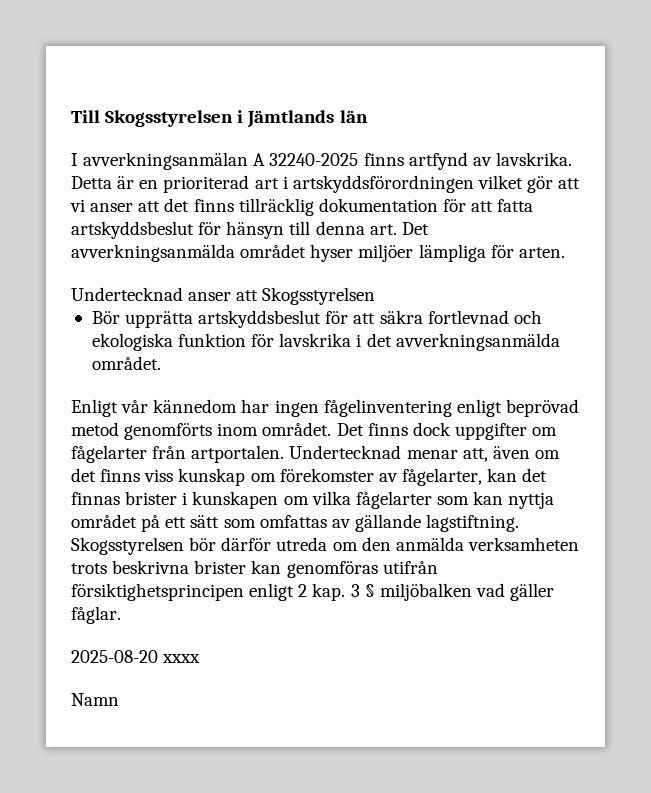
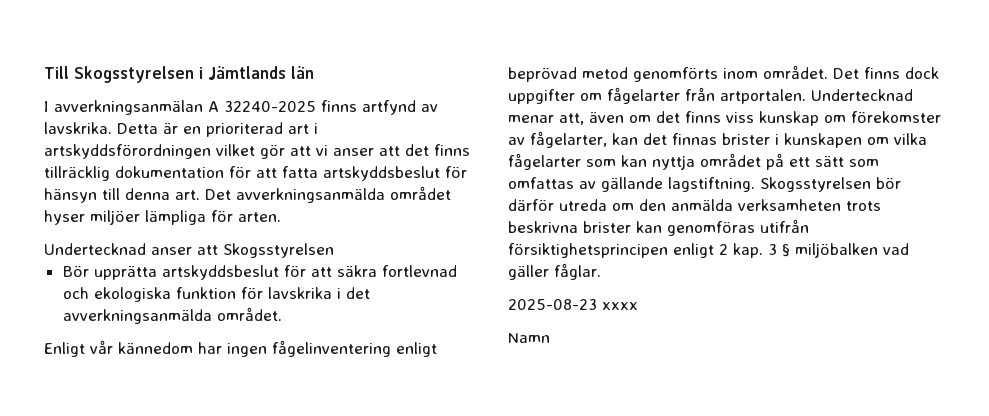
- 2025-08-20 xxxx
+ 2025-08-23 xxxx

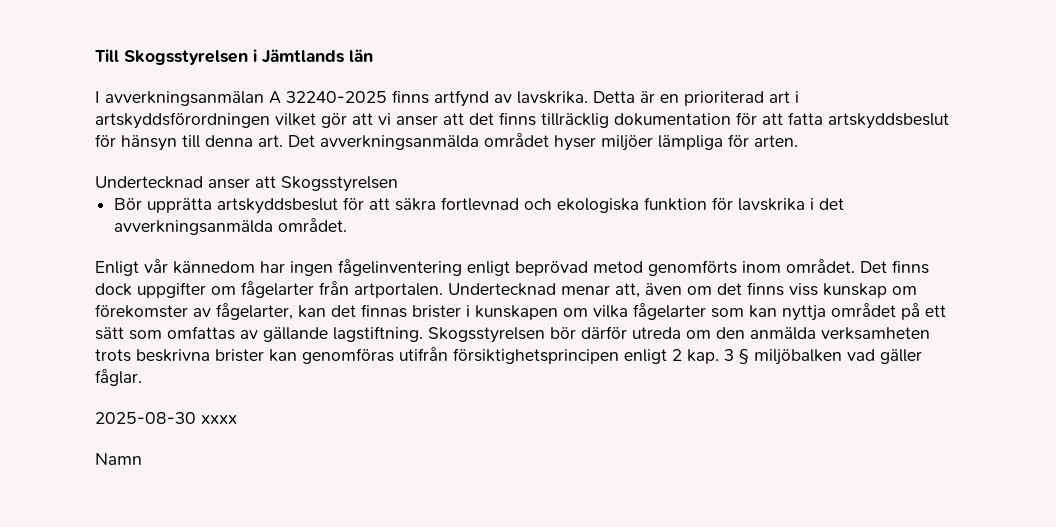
- 2025-08-23 xxxx
+ 2025-08-30 xxxx

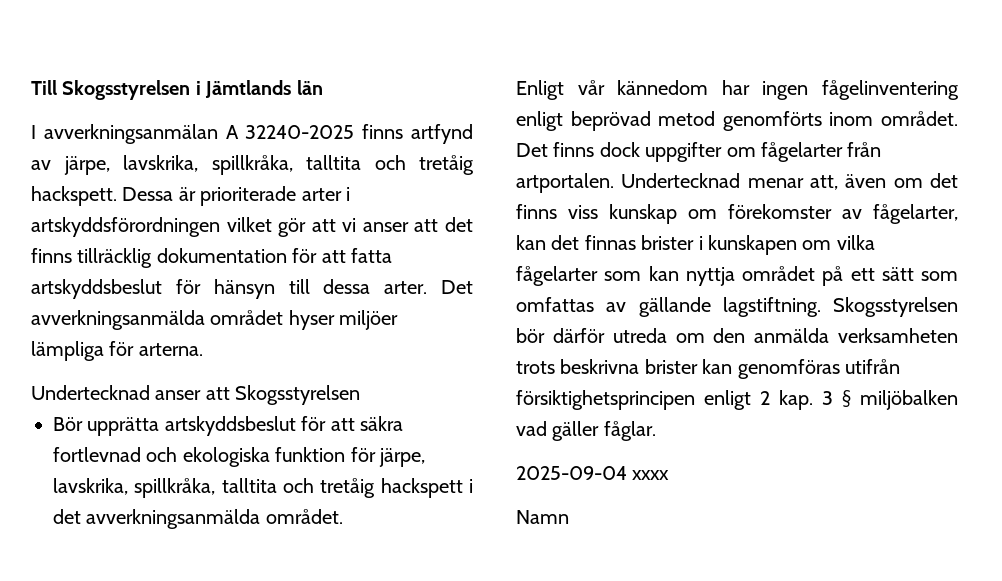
- I avverkningsanmälan A 32240-2025 finns artfynd av lavskrika. Detta är en prioriterad art i artskyddsförordningen vilket gör att vi anser att det finns tillräcklig dokumentation för att fatta artskyddsbeslut för hänsyn till denna art. Det avverkningsanmälda området hyser miljöer lämpliga för arten.
+ I avverkningsanmälan A 32240-2025 finns artfynd av järpe, lavskrika, spillkråka, talltita och tretåig hackspett. Dessa är prioriterade arter i artskyddsförordningen vilket gör att vi anser att det finns tillräcklig dokumentation för att fatta artskyddsbeslut för hänsyn till dessa arter. Det avverkningsanmälda området hyser miljöer lämpliga för arterna.
- Bör upprätta artskyddsbeslut för att säkra fortlevnad och ekologiska funktion för lavskrika i det avverkningsanmälda området.
+ Bör upprätta artskyddsbeslut för att säkra fortlevnad och ekologiska funktion för järpe, lavskrika, spillkråka, talltita och tretåig hackspett i det avverkningsanmälda området.
- 2025-08-30 xxxx
+ 2025-09-04 xxxx

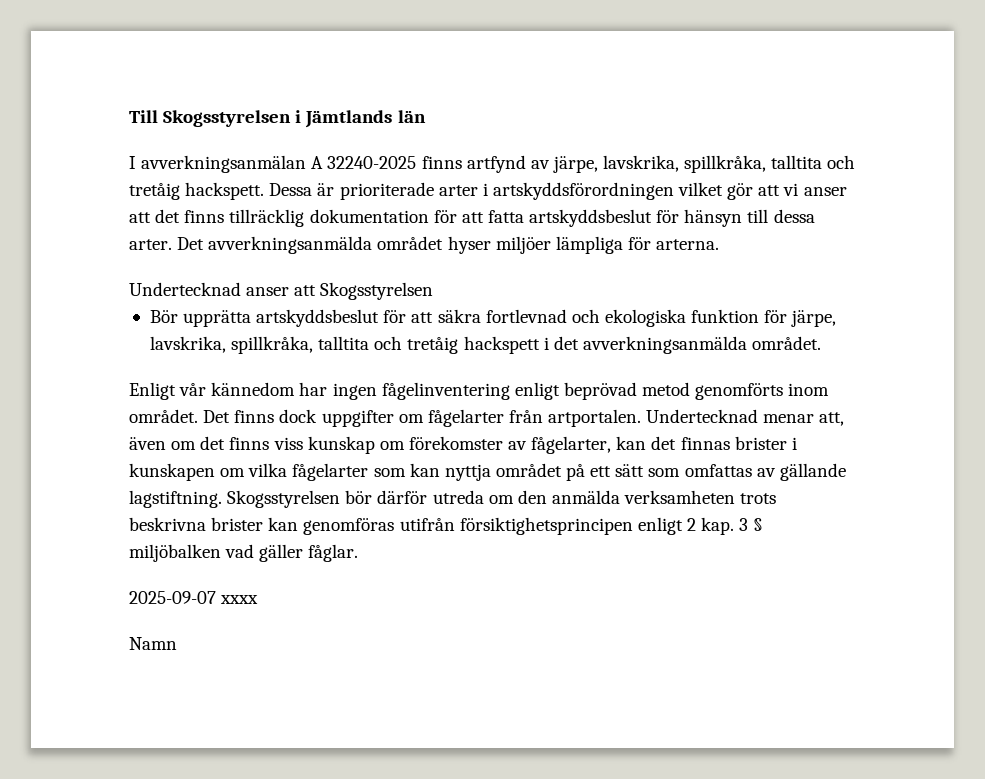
- 2025-09-04 xxxx
+ 2025-09-07 xxxx

